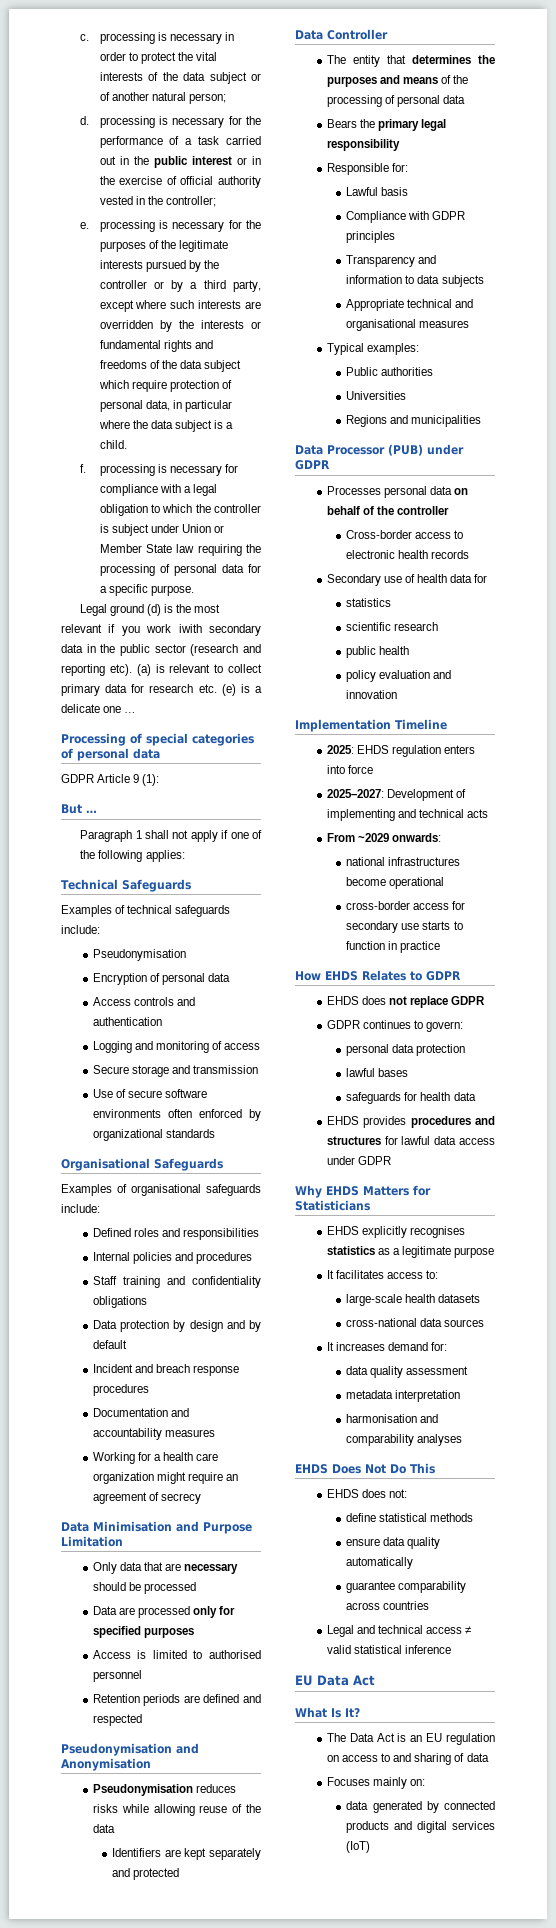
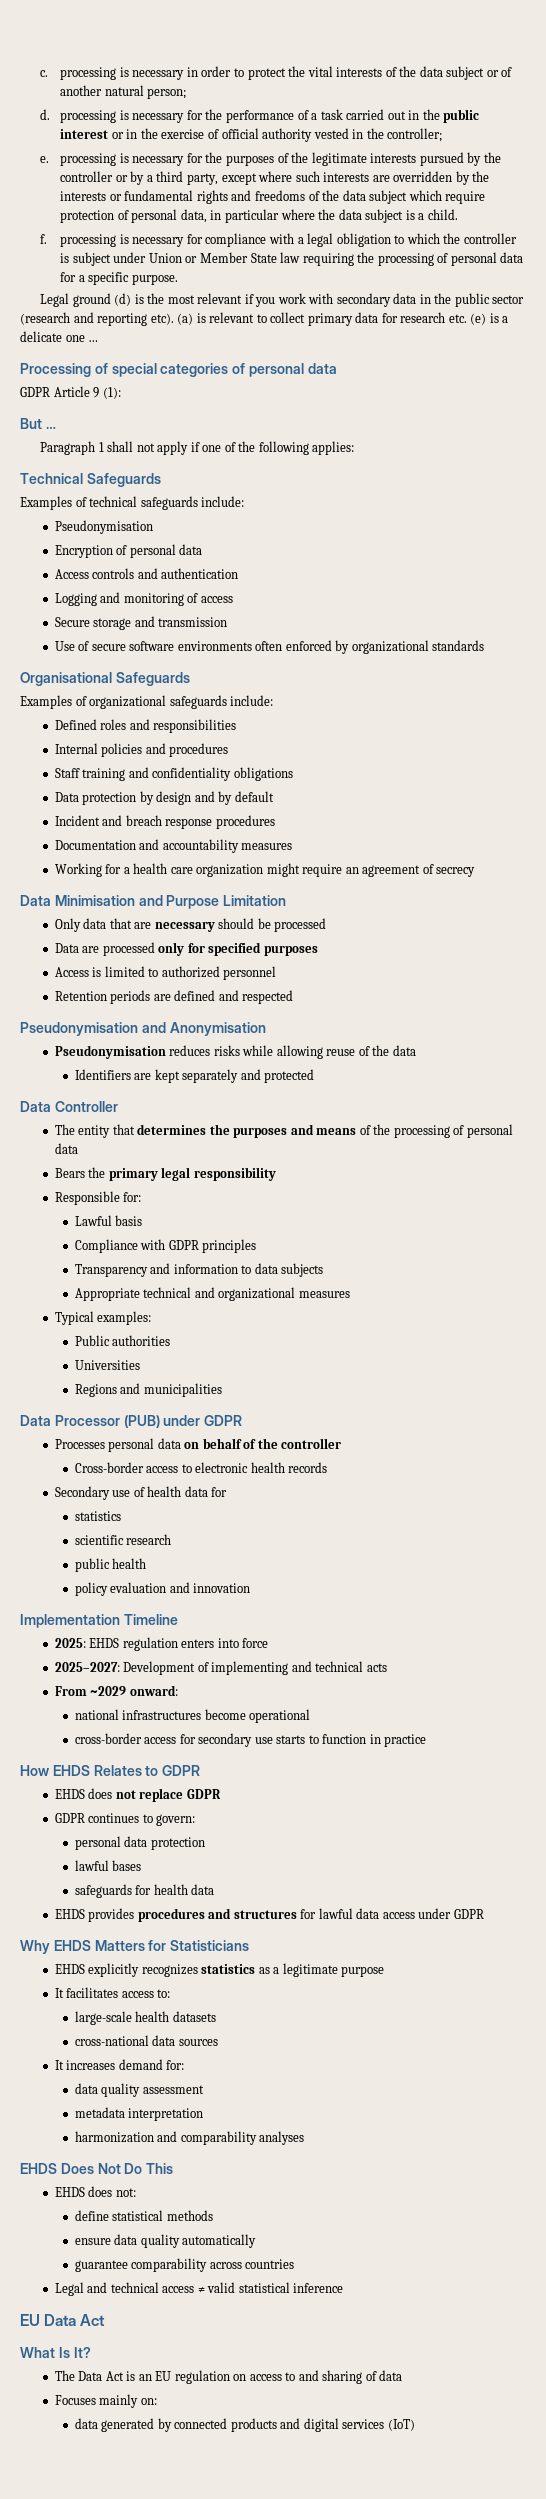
- Legal ground (d) is the most relevant if you work iwith secondary data in the public sector (research and reporting etc).
+ Legal ground (d) is the most relevant if you work with secondary data in the public sector (research and reporting etc).
- Examples of organisational safeguards include:
+ Examples of organizational safeguards include:
- Access is limited to authorised personnel
+ Access is limited to authorized personnel
- Appropriate technical and organisational measures
+ Appropriate technical and organizational measures
- From ~2029 onwards:
+ From ~2029 onward:
- EHDS explicitly recognises statistics as a legitimate purpose
+ EHDS explicitly recognizes statistics as a legitimate purpose
- harmonisation and comparability analyses
+ harmonization and comparability analyses

